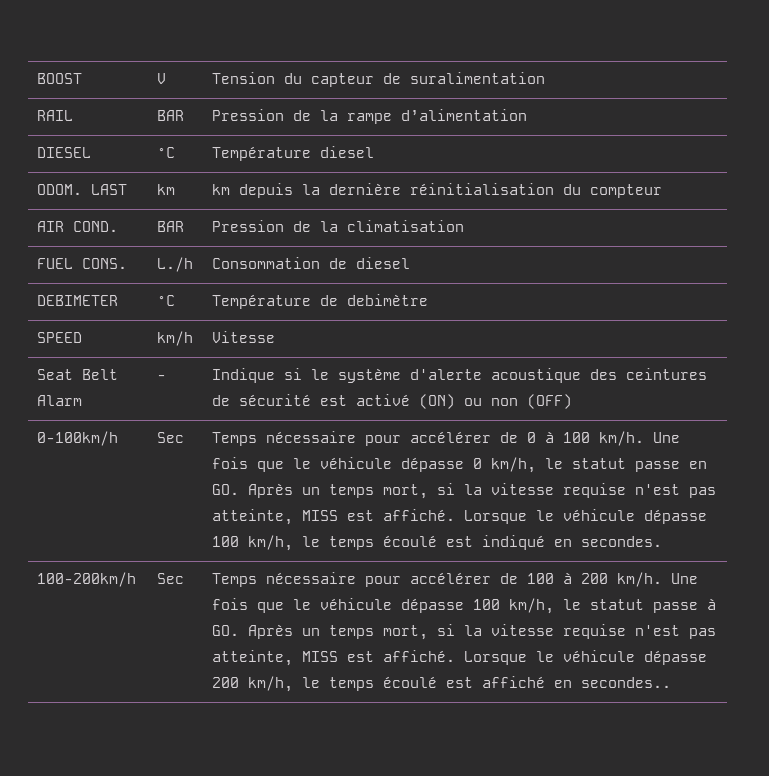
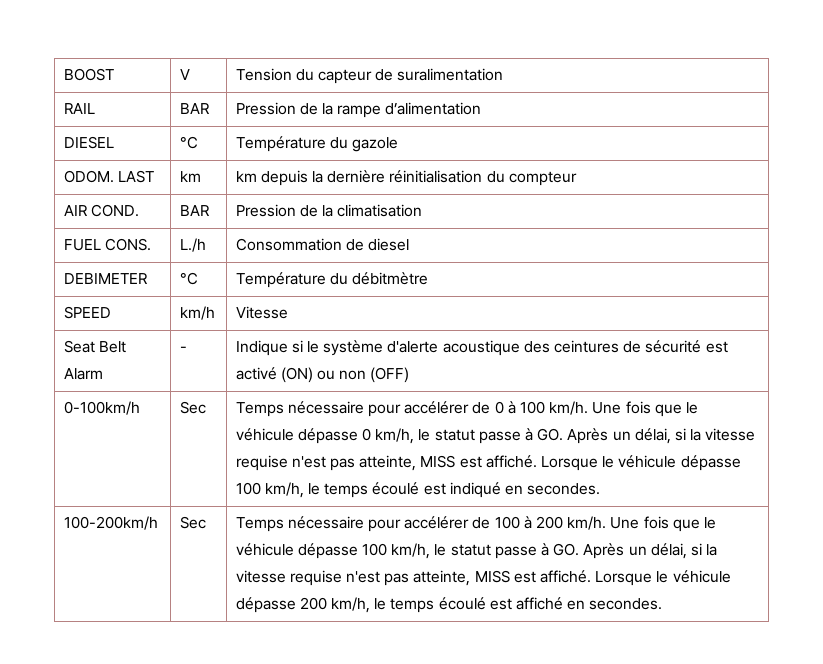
- DIESEL | °C | Température diesel
+ DIESEL | °C | Température du gazole
- DEBIMETER | °C | Température de debimètre
+ DEBIMETER | °C | Température du débitmètre
- Une fois que le véhicule dépasse 0 km/h, le statut passe en GO. Après un temps mort, si la vitesse requise n'est pas atteinte, MISS est affiché.
+ Une fois que le véhicule dépasse 0 km/h, le statut passe à GO. Après un délai, si la vitesse requise n'est pas atteinte, MISS est affiché.
- Une fois que le véhicule dépasse 100 km/h, le statut passe à GO. Après un temps mort, si la vitesse requise n'est pas atteinte, MISS est affiché.
+ Une fois que le véhicule dépasse 100 km/h, le statut passe à GO. Après un délai, si la vitesse requise n'est pas atteinte, MISS est affiché.
- Lorsque le véhicule dépasse 200 km/h, le temps écoulé est affiché en secondes..
+ Lorsque le véhicule dépasse 200 km/h, le temps écoulé est affiché en secondes.

